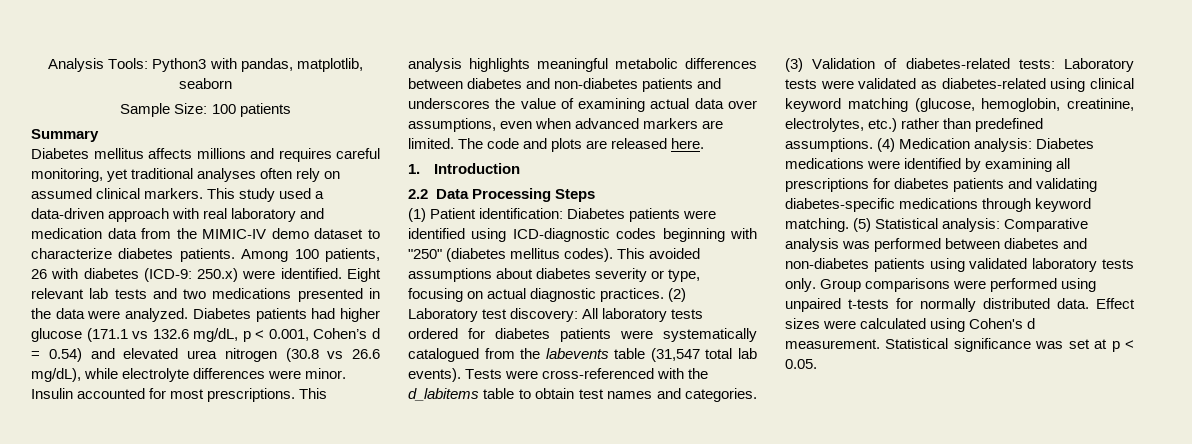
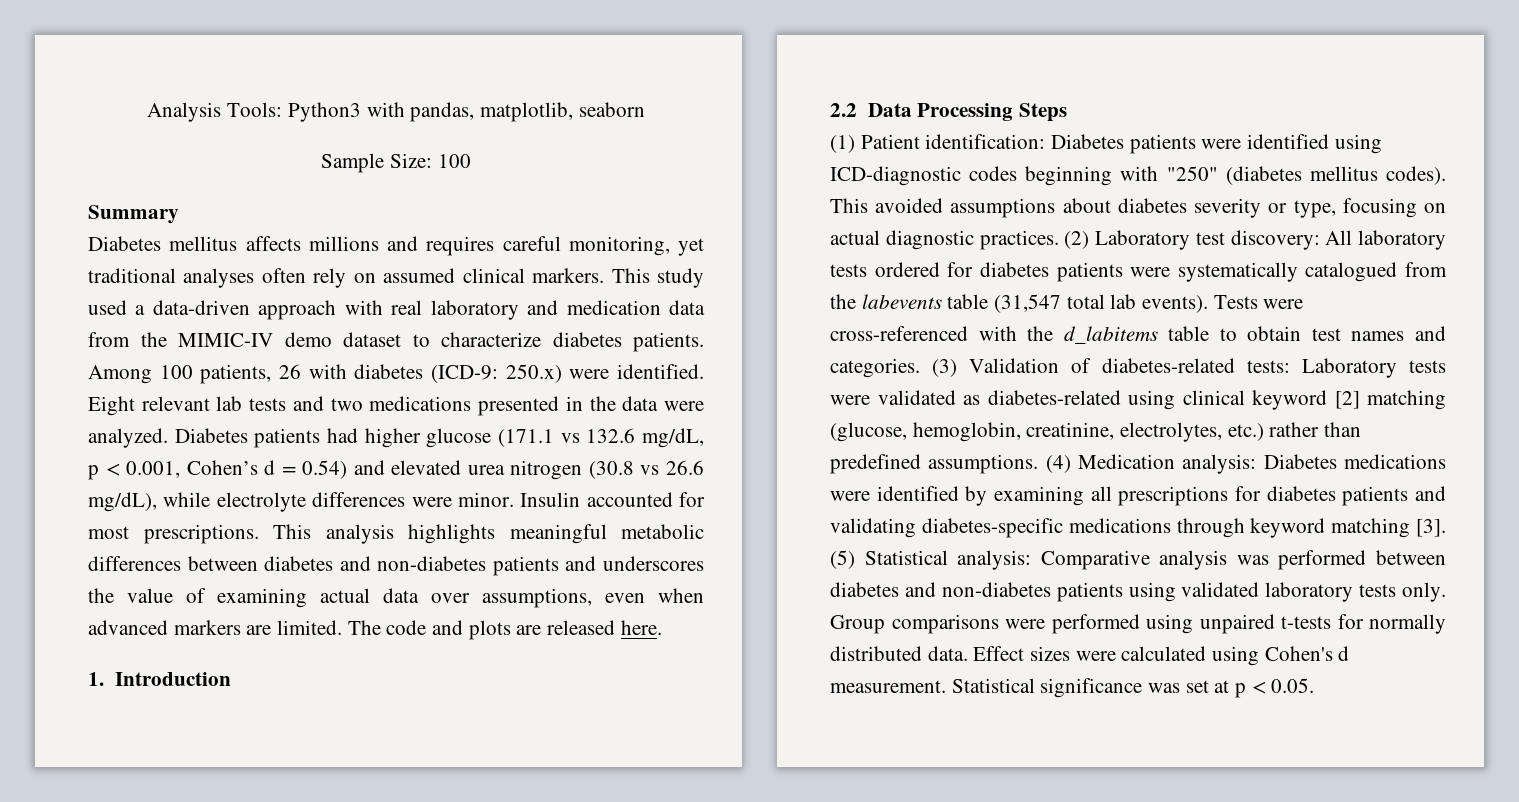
- Sample Size: 100 patients
+ Sample Size: 100
- (3) Validation of diabetes-related tests: Laboratory tests were validated as diabetes-related using clinical keyword matching (glucose, hemoglobin, creatinine, electrolytes, etc.) rather than predefined assumptions.
+ (3) Validation of diabetes-related tests: Laboratory tests were validated as diabetes-related using clinical keyword [2] matching (glucose, hemoglobin, creatinine, electrolytes, etc.) rather than predefined assumptions.
- (4) Medication analysis: Diabetes medications were identified by examining all prescriptions for diabetes patients and validating diabetes-specific medications through keyword matching.
+ (4) Medication analysis: Diabetes medications were identified by examining all prescriptions for diabetes patients and validating diabetes-specific medications through keyword matching [3].

